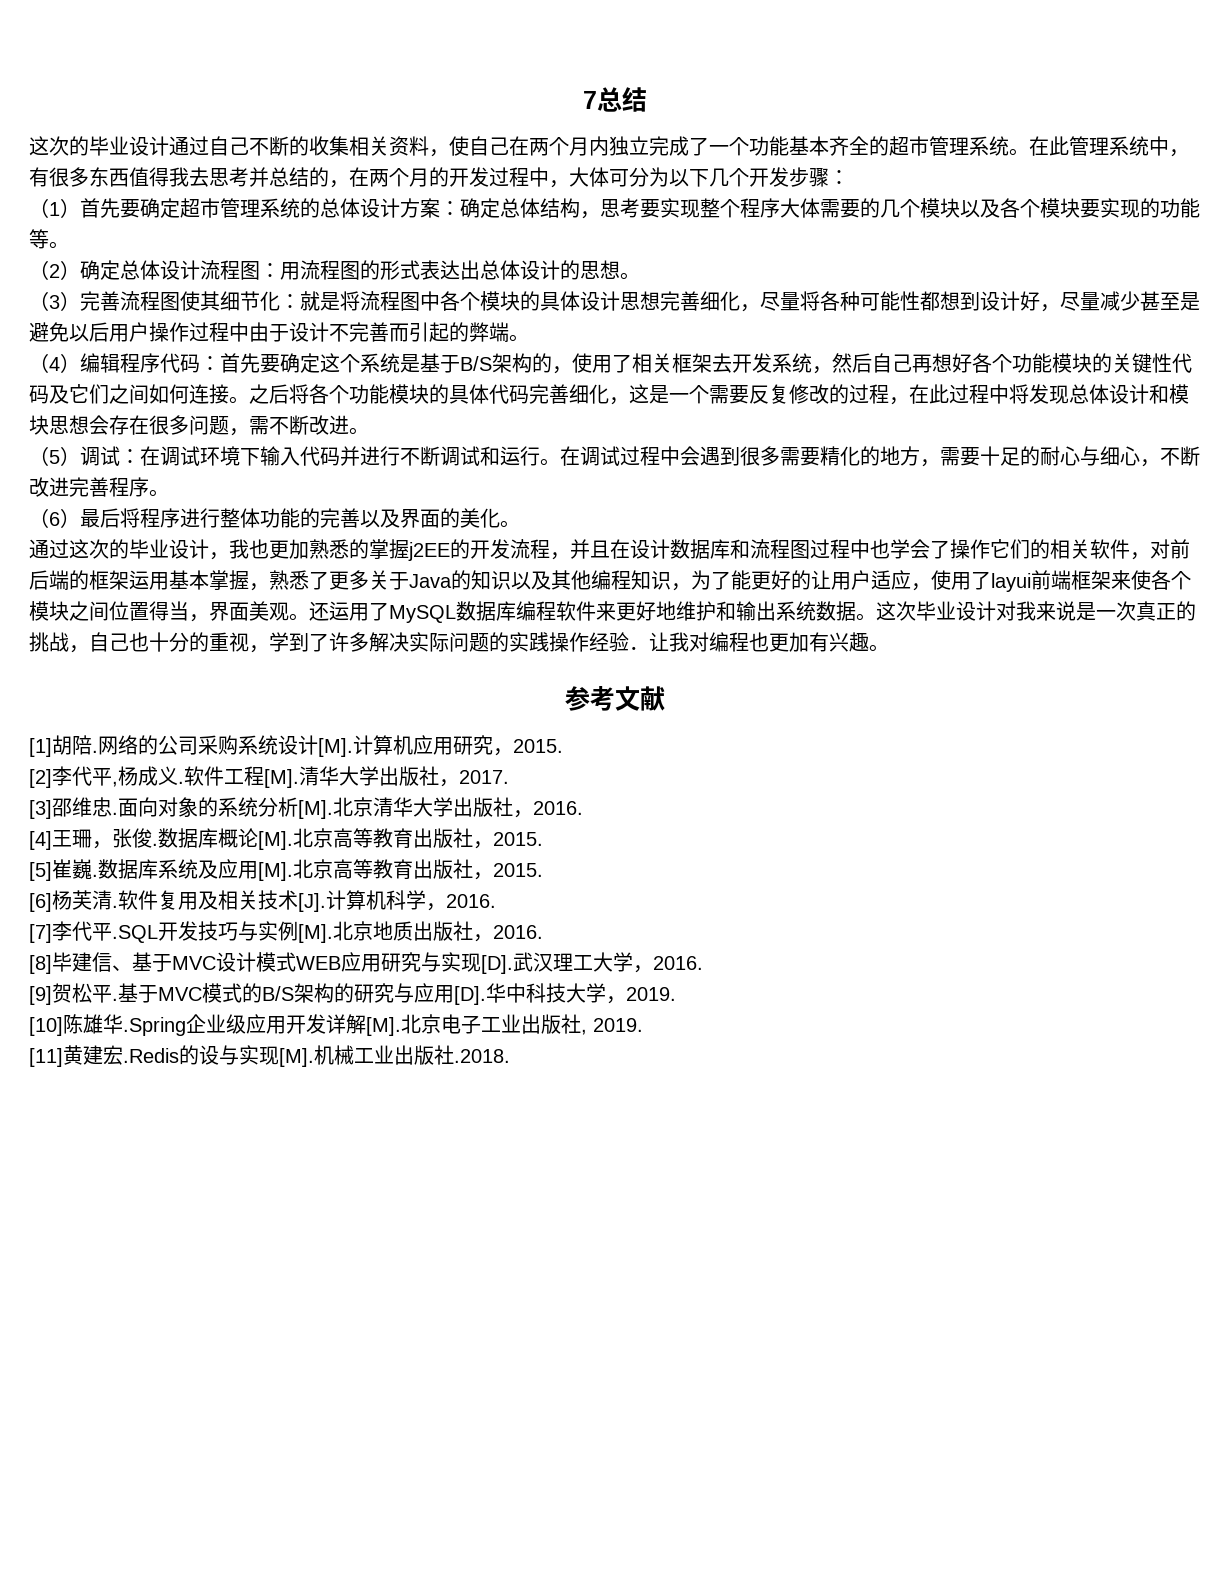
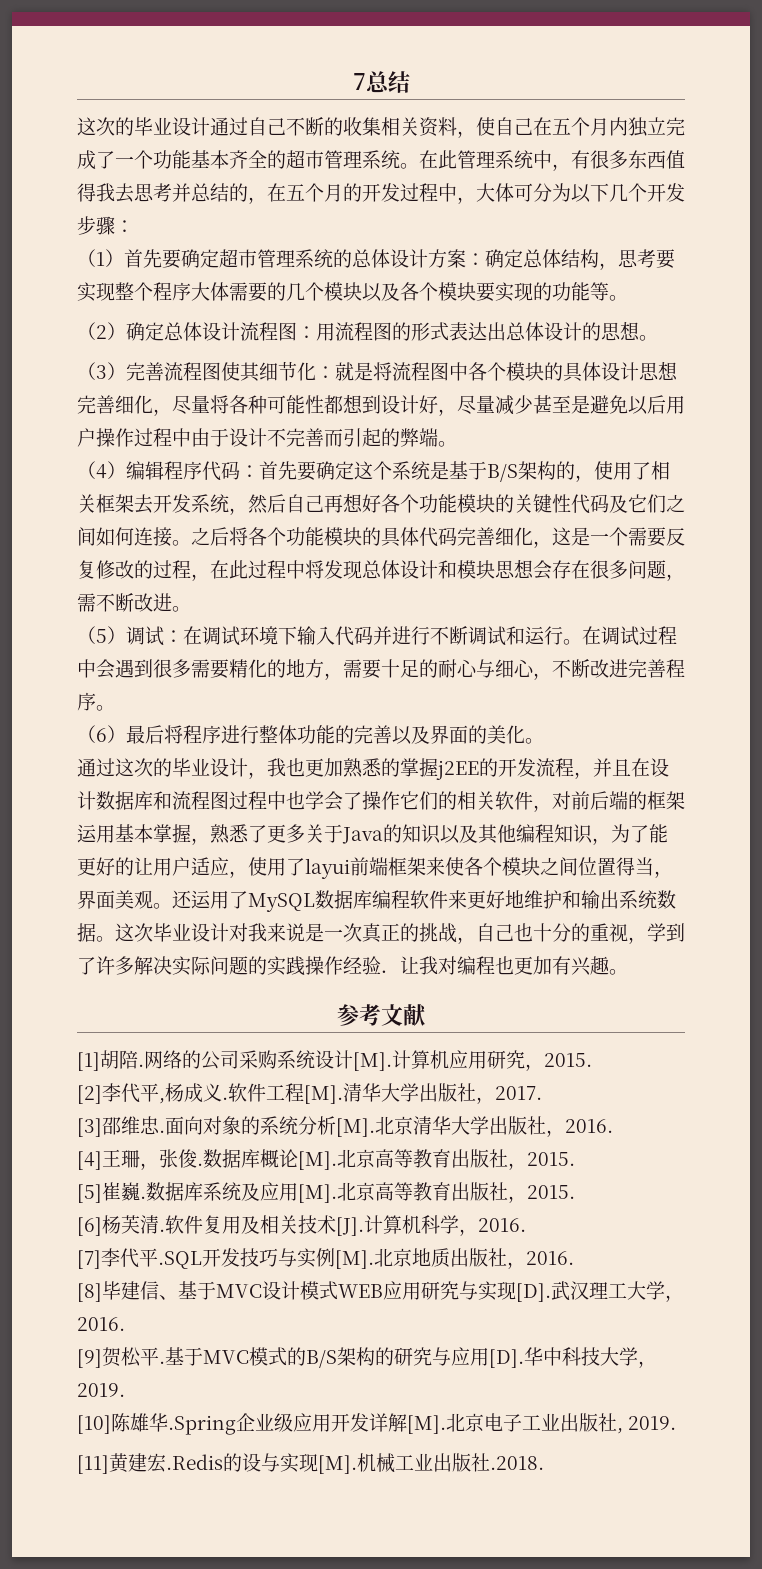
- 这次的毕业设计通过自己不断的收集相关资料，使自己在两个月内独立完成了一个功能基本齐全的超市管理系统。
+ 这次的毕业设计通过自己不断的收集相关资料，使自己在五个月内独立完成了一个功能基本齐全的超市管理系统。
- 在此管理系统中，有很多东西值得我去思考并总结的，在两个月的开发过程中，大体可分为以下几个开发步骤：
+ 在此管理系统中，有很多东西值得我去思考并总结的，在五个月的开发过程中，大体可分为以下几个开发步骤：

